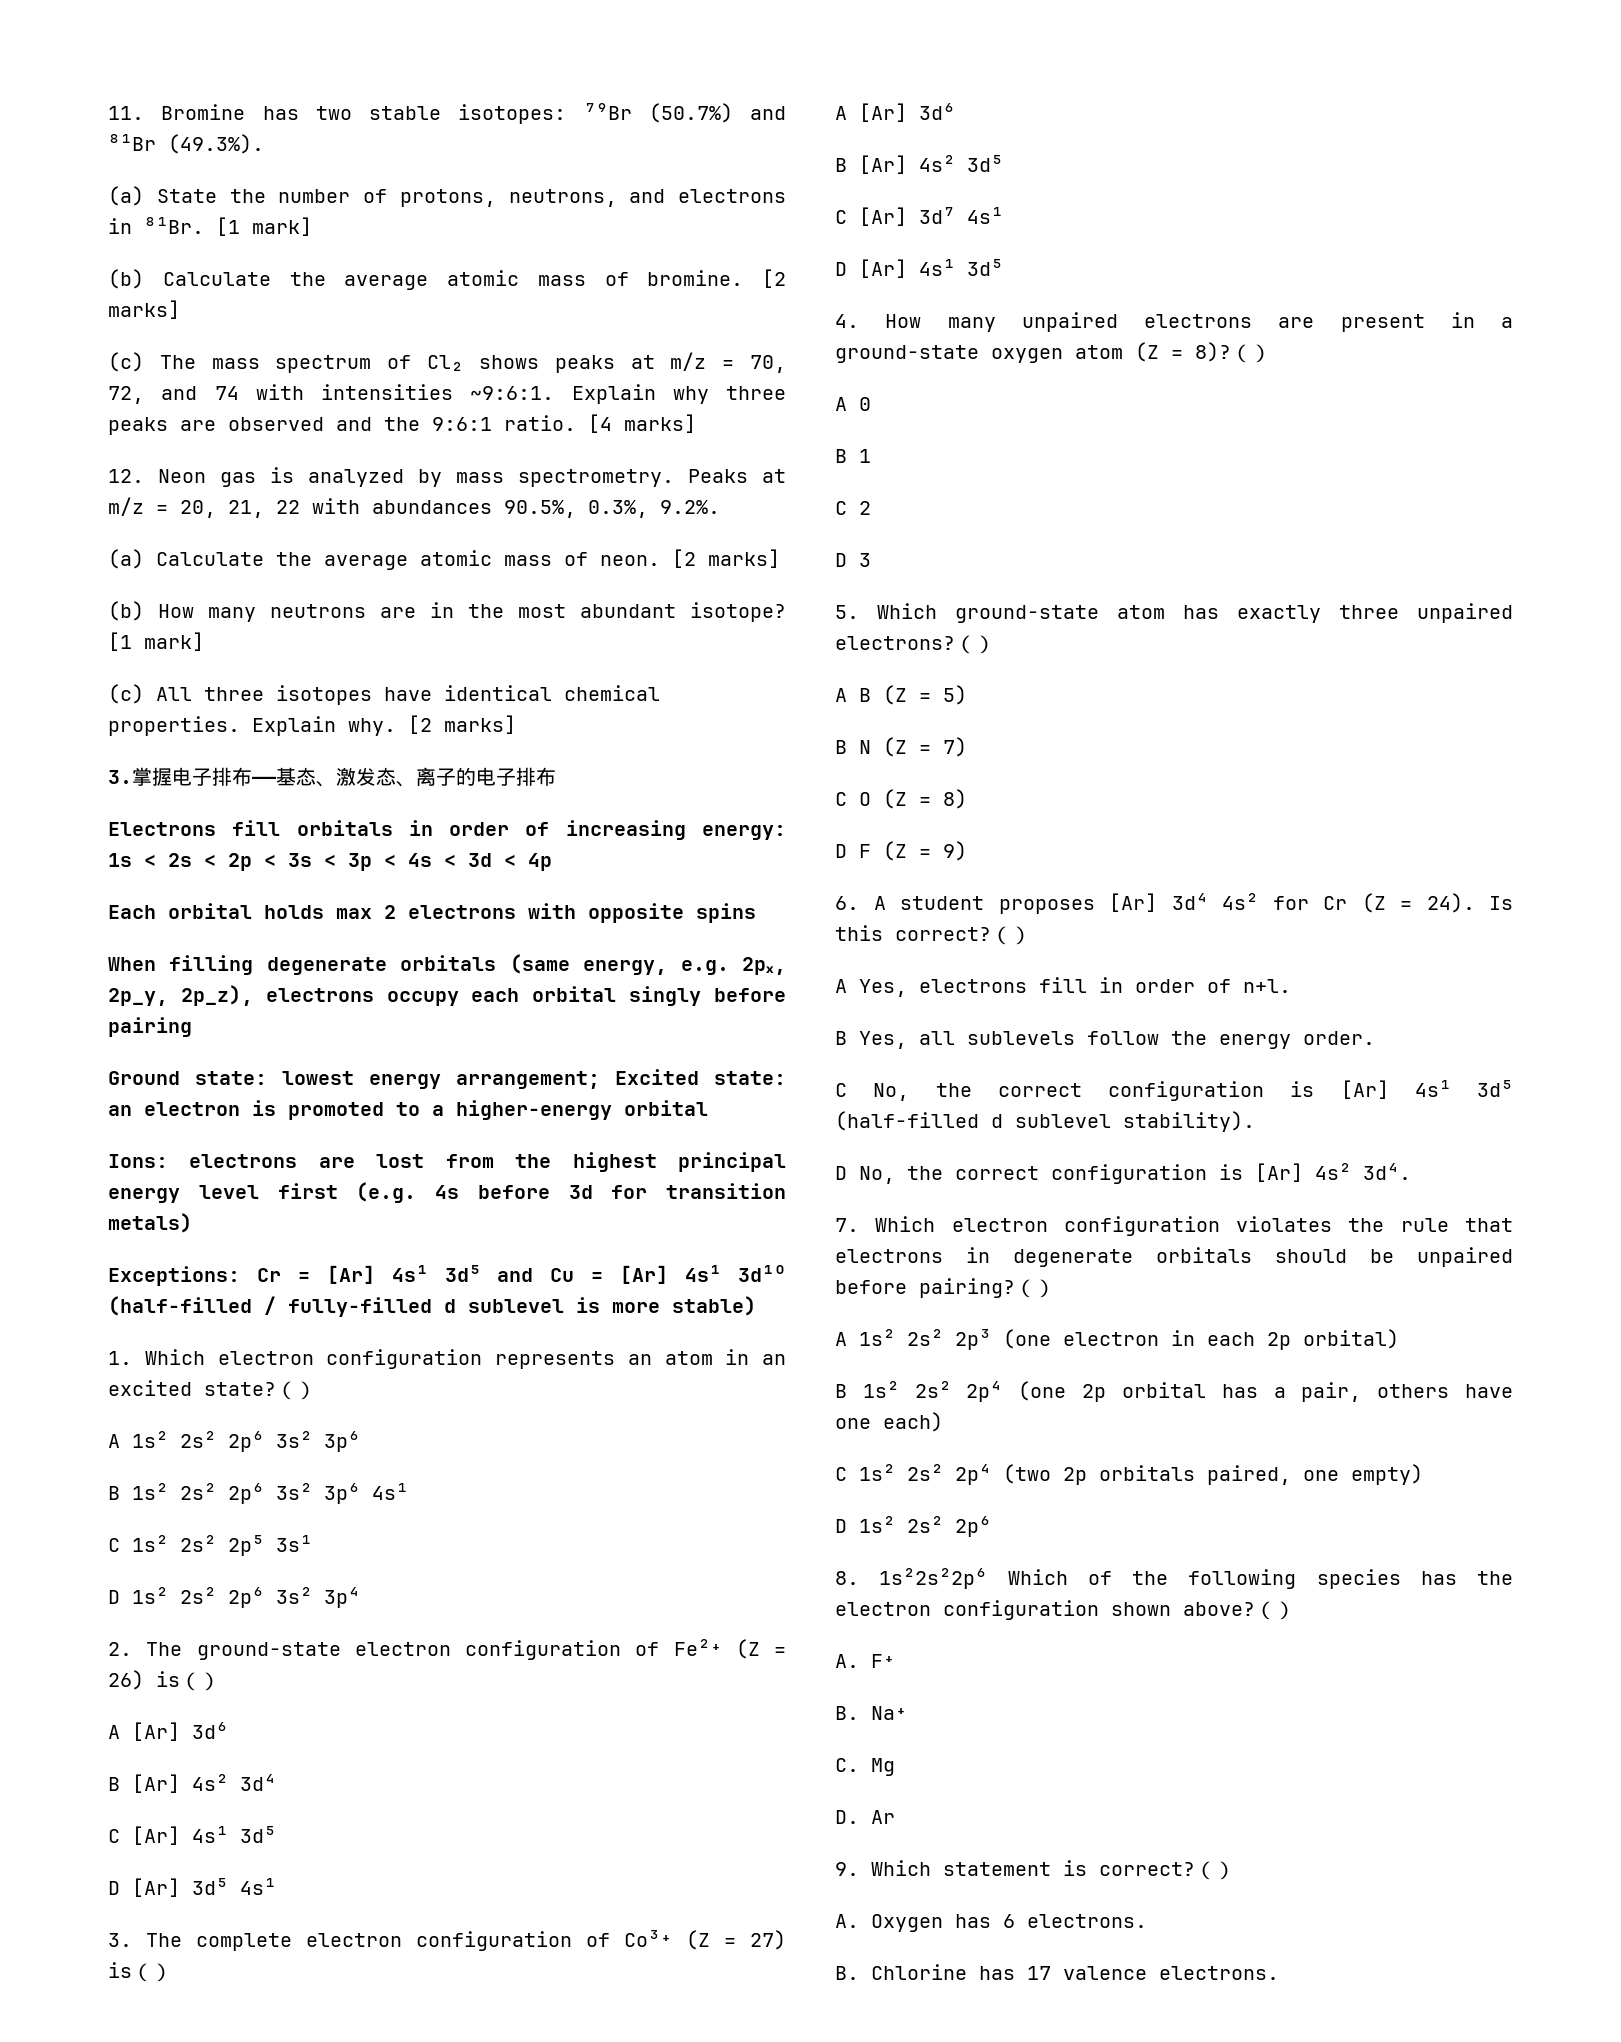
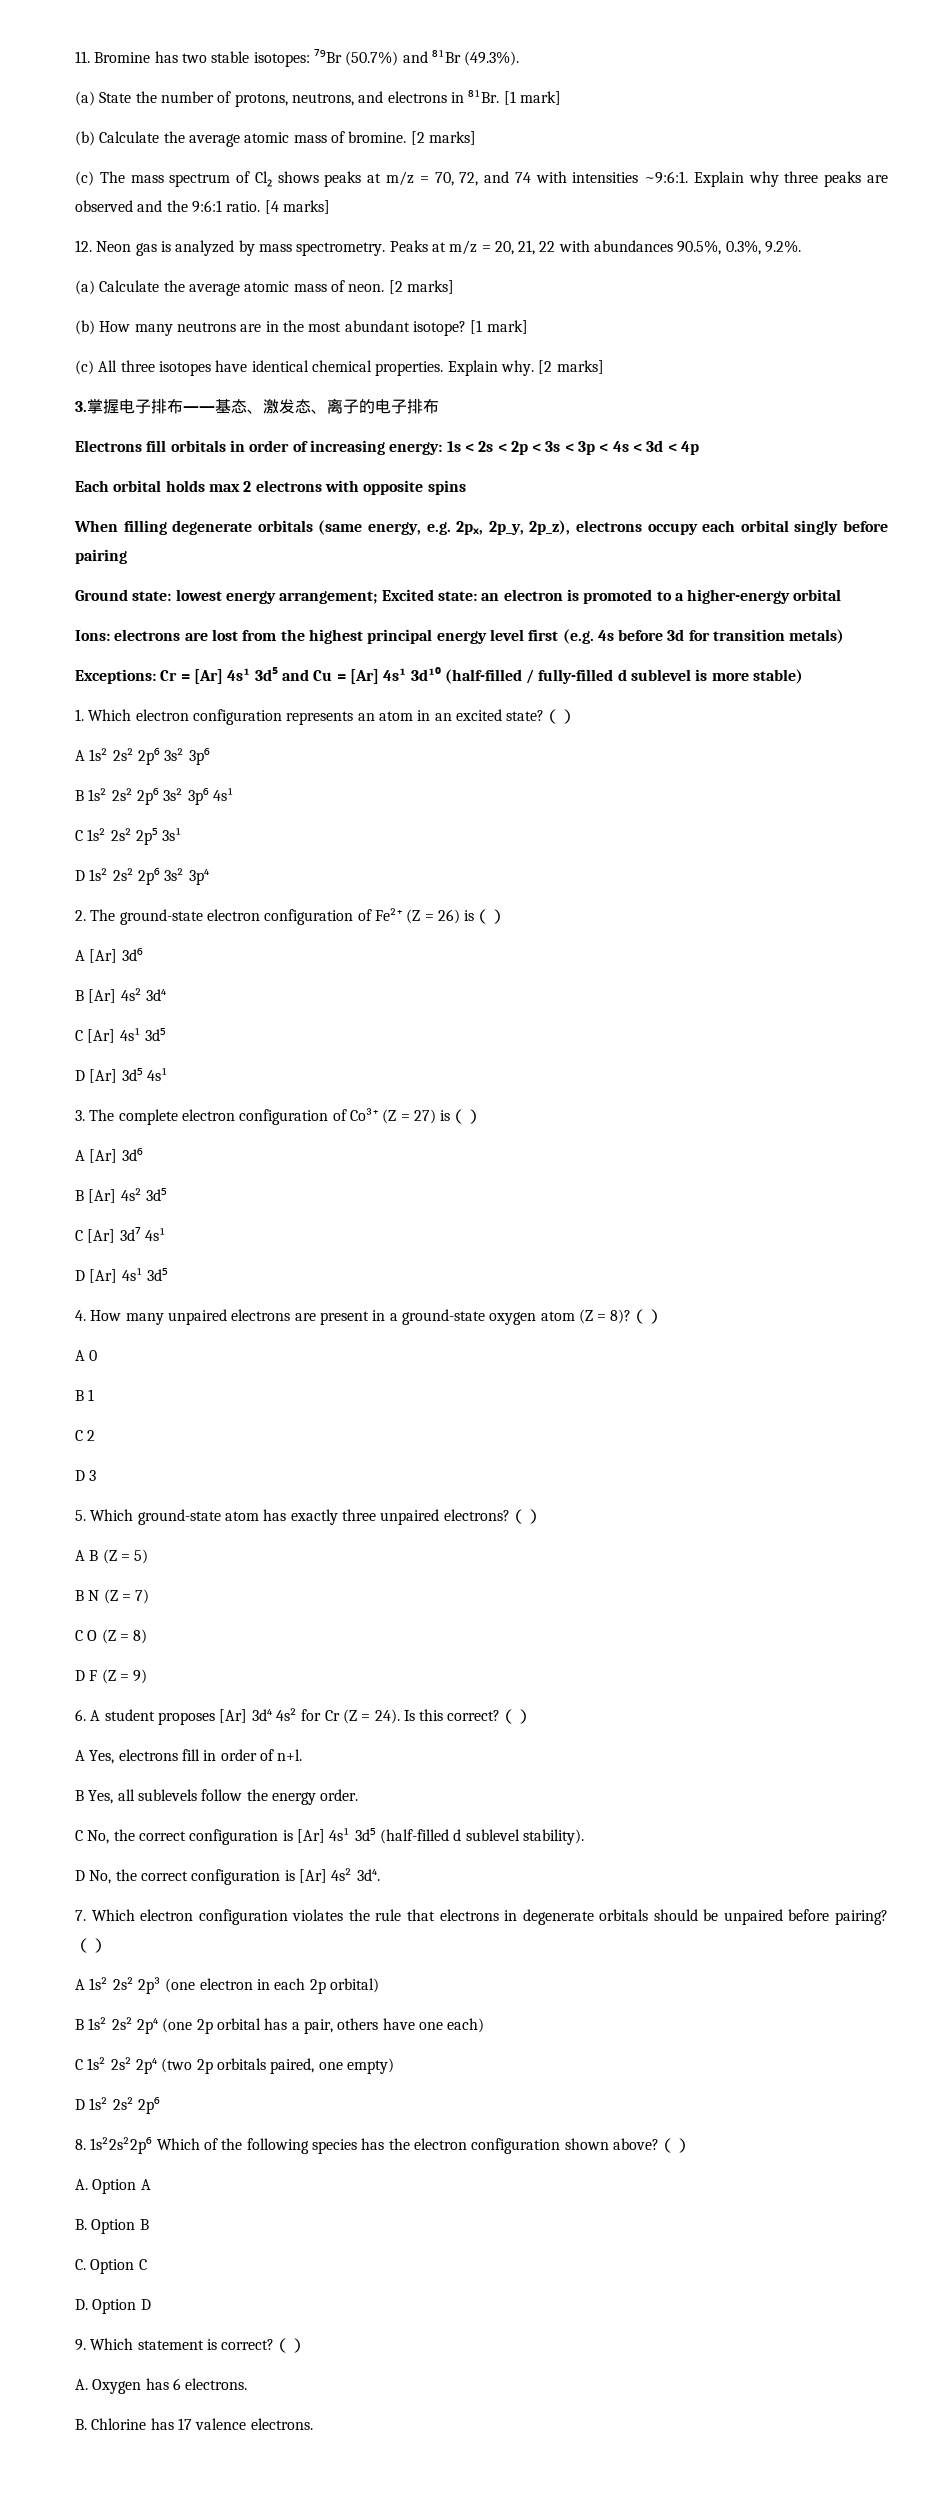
- A. F⁺
- B. Na⁺
+ A. Option A
+ B. Option B
- C. Mg
+ C. Option C
- D. Ar
+ D. Option D

